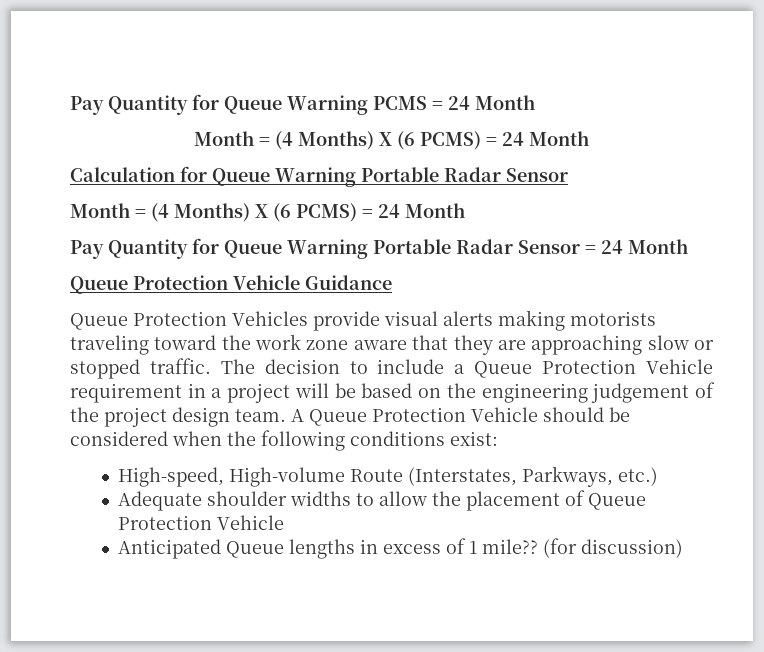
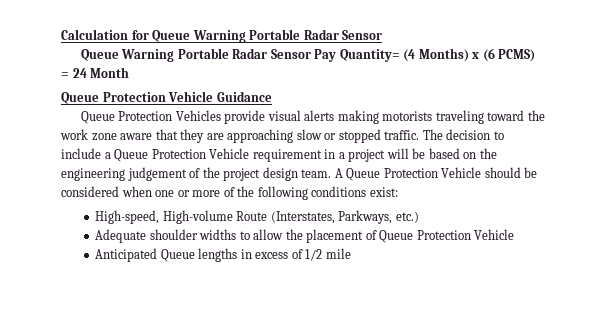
- Pay Quantity for Queue Warning PCMS = 24 Month
- Month = (4 Months) X (6 PCMS) = 24 Month
  Calculation for Queue Warning Portable Radar Sensor
- Month = (4 Months) X (6 PCMS) = 24 Month
- Pay Quantity for Queue Warning Portable Radar Sensor = 24 Month
+ Queue Warning Portable Radar Sensor Pay Quantity= (4 Months) x (6 PCMS) = 24 Month
- A Queue Protection Vehicle should be considered when the following conditions exist:
+ A Queue Protection Vehicle should be considered when one or more of the following conditions exist:
- Anticipated Queue lengths in excess of 1 mile?? (for discussion)
+ Anticipated Queue lengths in excess of 1/2 mile

